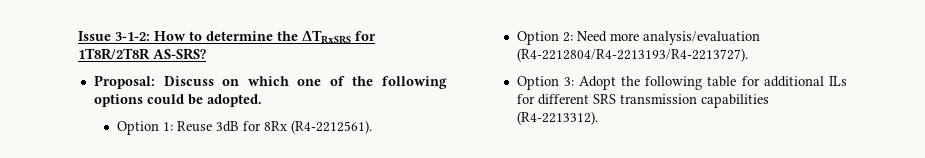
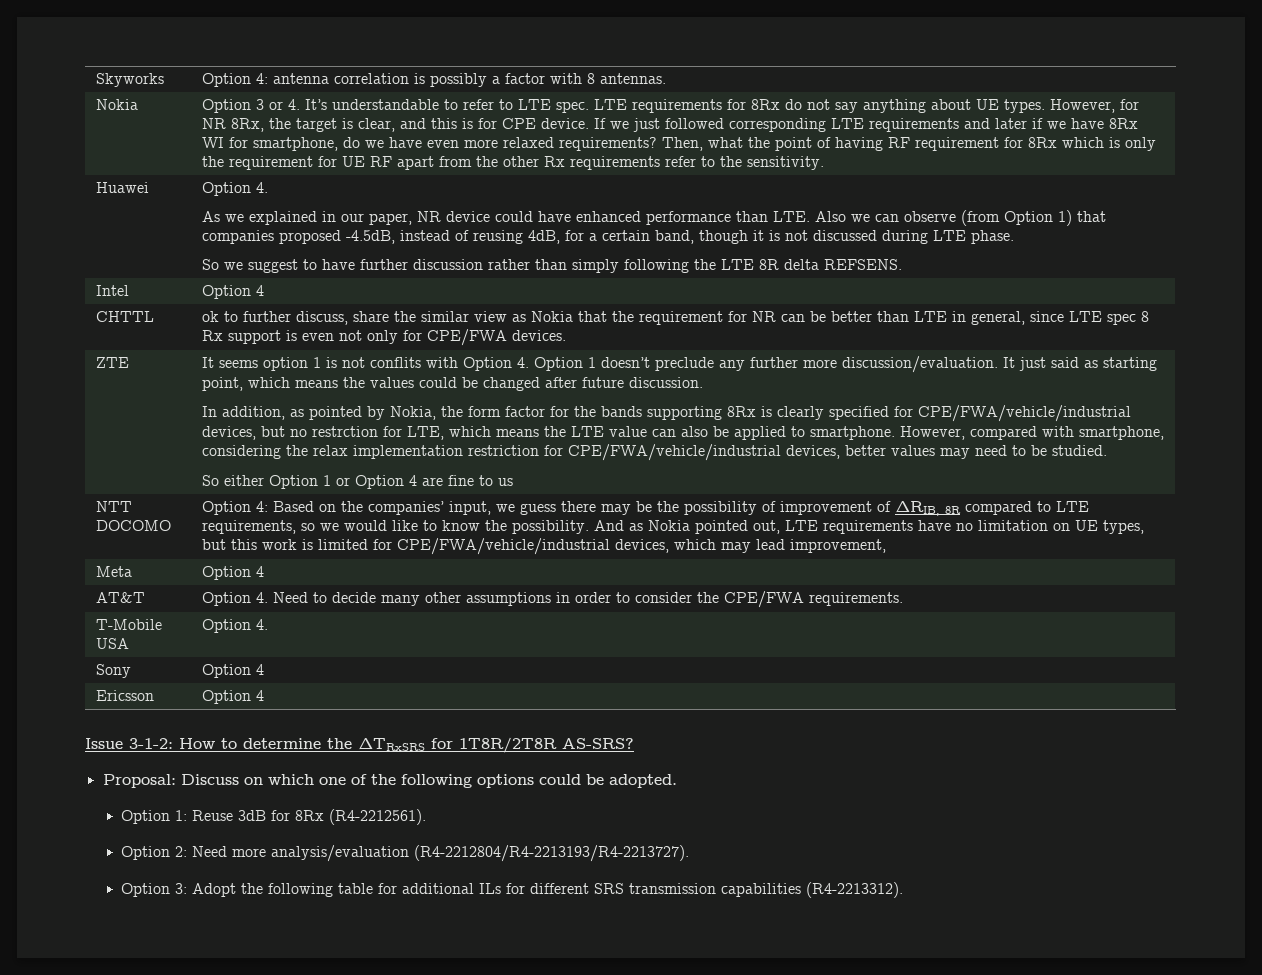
+ Skyworks | Option 4: antenna correlation is possibly a factor with 8 antennas.
+ Nokia | Option 3 or 4. It’s understandable to refer to LTE spec. LTE requirements for 8Rx do not say anything about UE types. However, for NR 8Rx, the target is clear, and this is for CPE device. If we just followed corresponding LTE requirements and later if we have 8Rx WI for smartphone, do we have even more relaxed requirements? Then, what the point of having RF requirement for 8Rx which is only the requirement for UE RF apart from the other Rx requirements refer to the sensitivity.
+ Huawei | Option 4.
+ As we explained in our paper, NR device could have enhanced performance than LTE. Also we can observe (from Option 1) that companies proposed -4.5dB, instead of reusing 4dB, for a certain band, though it is not discussed during LTE phase.
+ So we suggest to have further discussion rather than simply following the LTE 8R delta REFSENS.
+ Intel | Option 4
+ CHTTL | ok to further discuss, share the similar view as Nokia that the requirement for NR can be better than LTE in general, since LTE spec 8 Rx support is even not only for CPE/FWA devices.
+ ZTE | It seems option 1 is not conflits with Option 4. Option 1 doesn’t preclude any further more discussion/evaluation. It just said as starting point, which means the values could be changed after future discussion.
+ In addition, as pointed by Nokia, the form factor for the bands supporting 8Rx is clearly specified for CPE/FWA/vehicle/industrial devices, but no restrction for LTE, which means the LTE value can also be applied to smartphone. However, compared with smartphone, considering the relax implementation restriction for CPE/FWA/vehicle/industrial devices, better values may need to be studied.
+ So either Option 1 or Option 4 are fine to us
+ NTT DOCOMO | Option 4: Based on the companies’ input, we guess there may be the possibility of improvement of ΔRIB, 8R compared to LTE requirements, so we would like to know the possibility. And as Nokia pointed out, LTE requirements have no limitation on UE types, but this work is limited for CPE/FWA/vehicle/industrial devices, which may lead improvement,
+ Meta | Option 4
+ AT&T | Option 4. Need to decide many other assumptions in order to consider the CPE/FWA requirements.
+ T-Mobile USA | Option 4.
+ Sony | Option 4
+ Ericsson | Option 4

